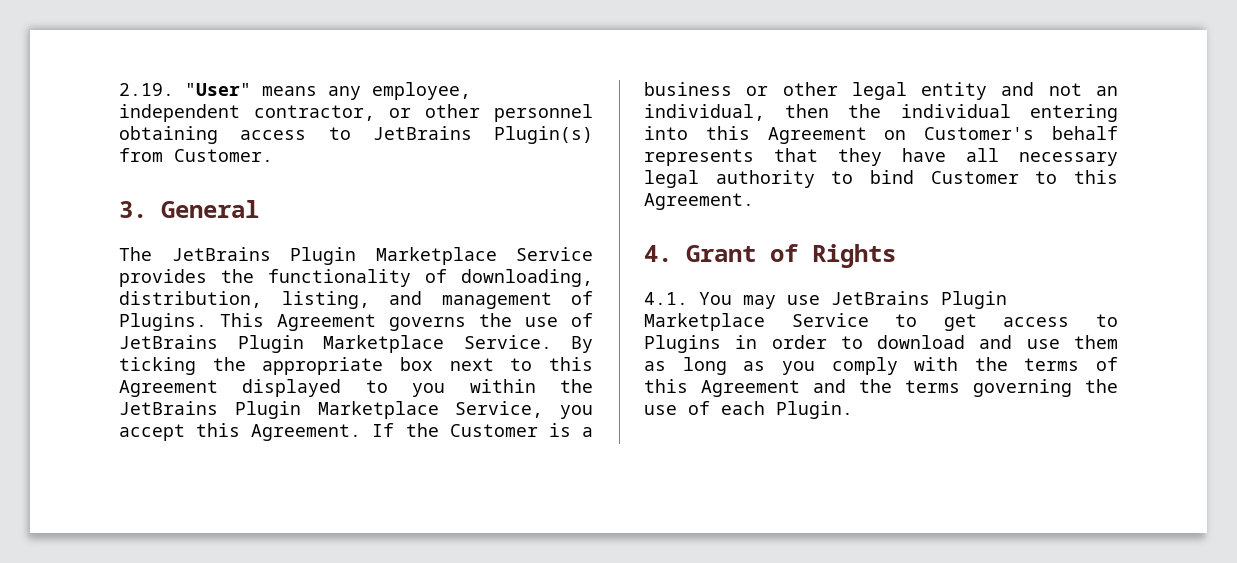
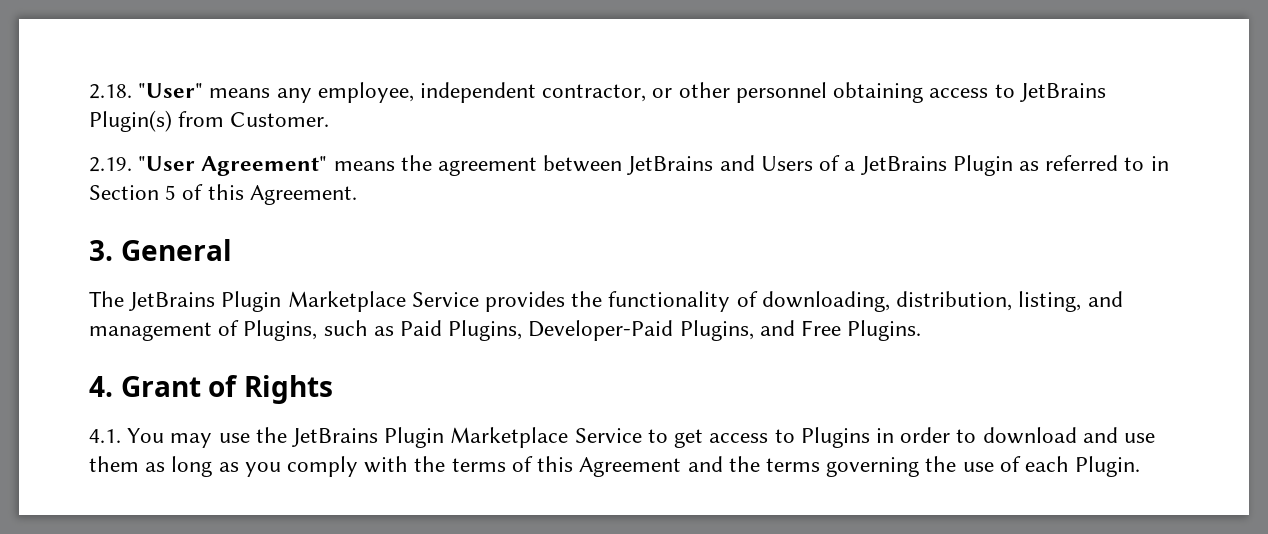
- 2.19. "User" means any employee, independent contractor, or other personnel obtaining access to JetBrains Plugin(s) from Customer.
+ 2.18. "User" means any employee, independent contractor, or other personnel obtaining access to JetBrains Plugin(s) from Customer.
+ 2.19. "User Agreement" means the agreement between JetBrains and Users of a JetBrains Plugin as referred to in Section 5 of this Agreement.
- The JetBrains Plugin Marketplace Service provides the functionality of downloading, distribution, listing, and management of Plugins. This Agreement governs the use of JetBrains Plugin Marketplace Service. By ticking the appropriate box next to this Agreement displayed to you within the JetBrains Plugin Marketplace Service, you accept this Agreement. If the Customer is a business or other legal entity and not an individual, then the individual entering into this Agreement on Customer's behalf represents that they have all necessary legal authority to bind Customer to this Agreement.
+ The JetBrains Plugin Marketplace Service provides the functionality of downloading, distribution, listing, and management of Plugins, such as Paid Plugins, Developer-Paid Plugins, and Free Plugins.
- 4.1. You may use JetBrains Plugin Marketplace Service to get access to Plugins in order to download and use them as long as you comply with the terms of this Agreement and the terms governing the use of each Plugin.
+ 4.1. You may use the JetBrains Plugin Marketplace Service to get access to Plugins in order to download and use them as long as you comply with the terms of this Agreement and the terms governing the use of each Plugin.

